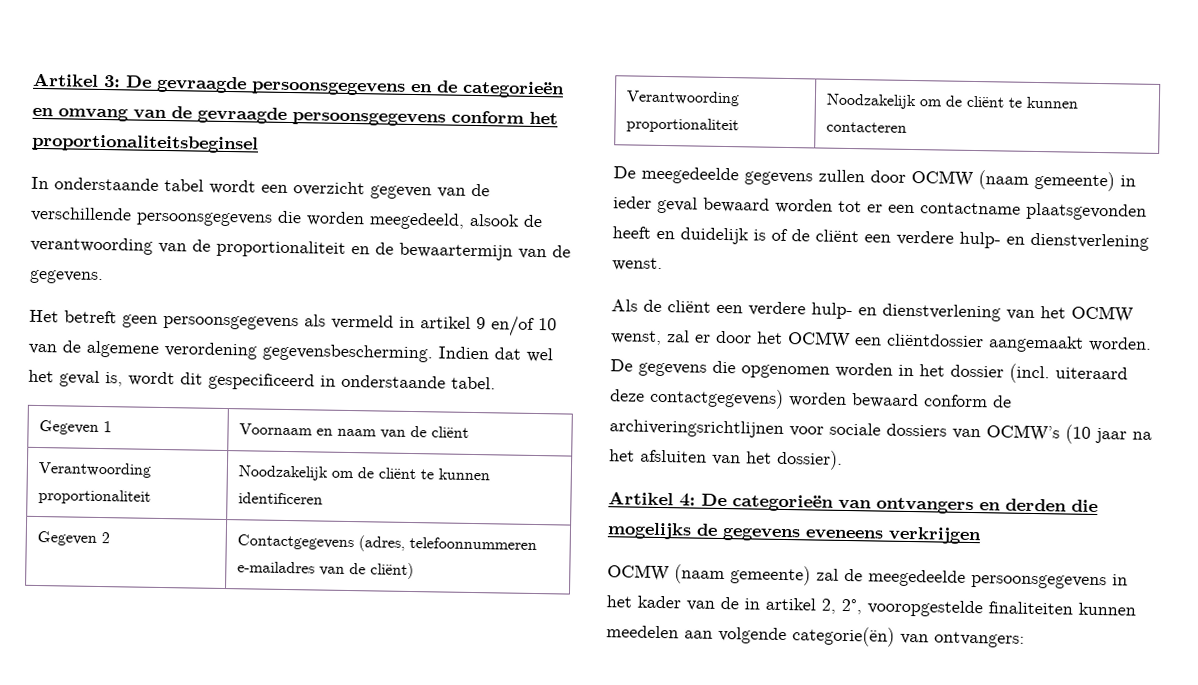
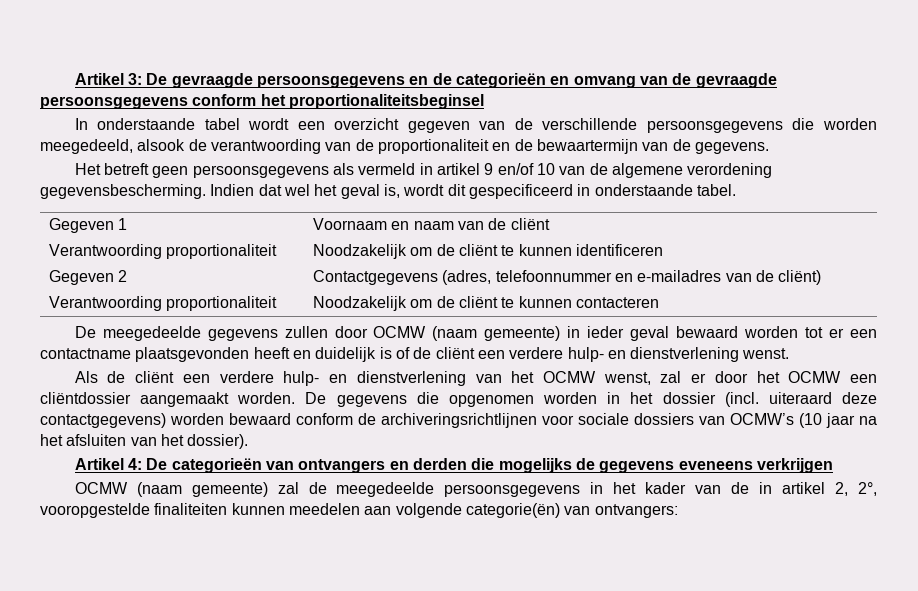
- Gegeven 2 | Contactgegevens (adres, telefoonnummeren e-mailadres van de cliënt)
+ Gegeven 2 | Contactgegevens (adres, telefoonnummer en e-mailadres van de cliënt)

